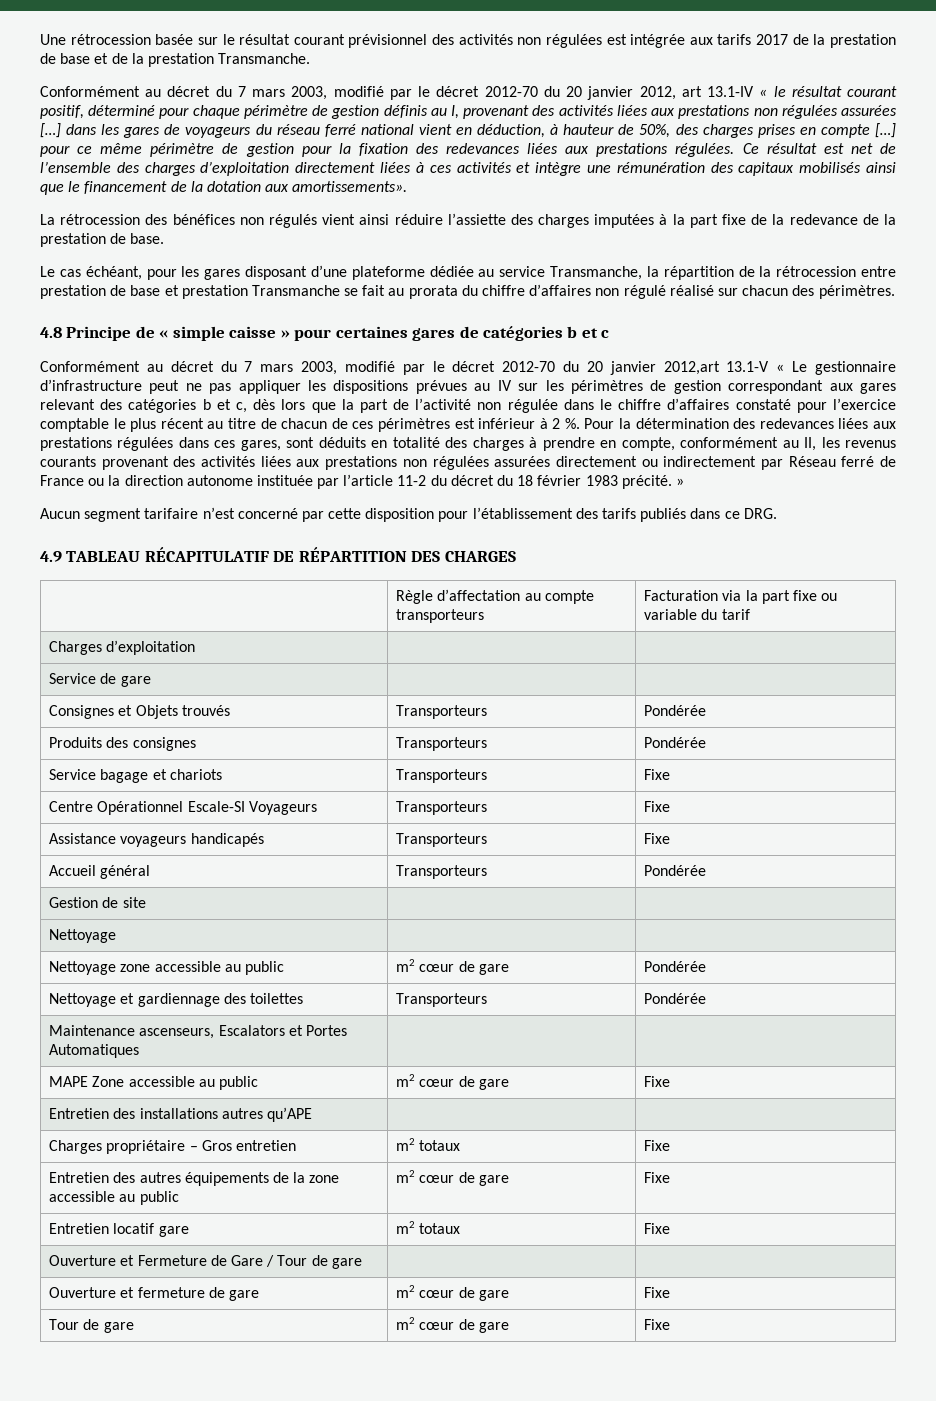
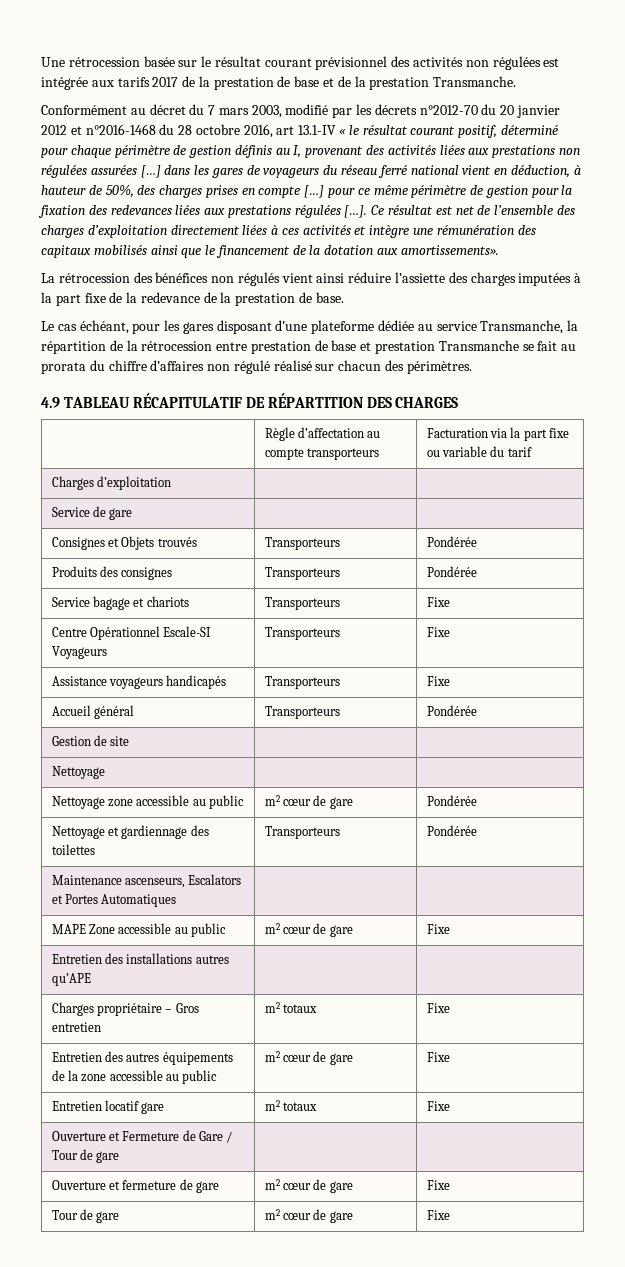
- Conformément au décret du 7 mars 2003, modifié par le décret 2012-70 du 20 janvier 2012, art 13.1-IV « le résultat courant positif, déterminé pour chaque périmètre de gestion définis au I, provenant des activités liées aux prestations non régulées assurées […] dans les gares de voyageurs du réseau ferré national vient en déduction, à hauteur de 50%, des charges prises en compte […] pour ce même périmètre de gestion pour la fixation des redevances liées aux prestations régulées.
+ Conformément au décret du 7 mars 2003, modifié par les décrets n°2012-70 du 20 janvier 2012 et n°2016-1468 du 28 octobre 2016, art 13.1-IV « le résultat courant positif, déterminé pour chaque périmètre de gestion définis au I, provenant des activités liées aux prestations non régulées assurées […] dans les gares de voyageurs du réseau ferré national vient en déduction, à hauteur de 50%, des charges prises en compte […] pour ce même périmètre de gestion pour la fixation des redevances liées aux prestations régulées […].
- 4.8 Principe de « simple caisse » pour certaines gares de catégories b et c
- Conformément au décret du 7 mars 2003, modifié par le décret 2012-70 du 20 janvier 2012,art 13.1-V « Le gestionnaire d’infrastructure peut ne pas appliquer les dispositions prévues au IV sur les périmètres de gestion correspondant aux gares relevant des catégories b et c, dès lors que la part de l’activité non régulée dans le chiffre d’affaires constaté pour l’exercice comptable le plus récent au titre de chacun de ces périmètres est inférieur à 2 %. Pour la détermination des redevances liées aux prestations régulées dans ces gares, sont déduits en totalité des charges à prendre en compte, conformément au II, les revenus courants provenant des activités liées aux prestations non régulées assurées directement ou indirectement par Réseau ferré de France ou la direction autonome instituée par l’article 11-2 du décret du 18 février 1983 précité. »
- Aucun segment tarifaire n’est concerné par cette disposition pour l’établissement des tarifs publiés dans ce DRG.

